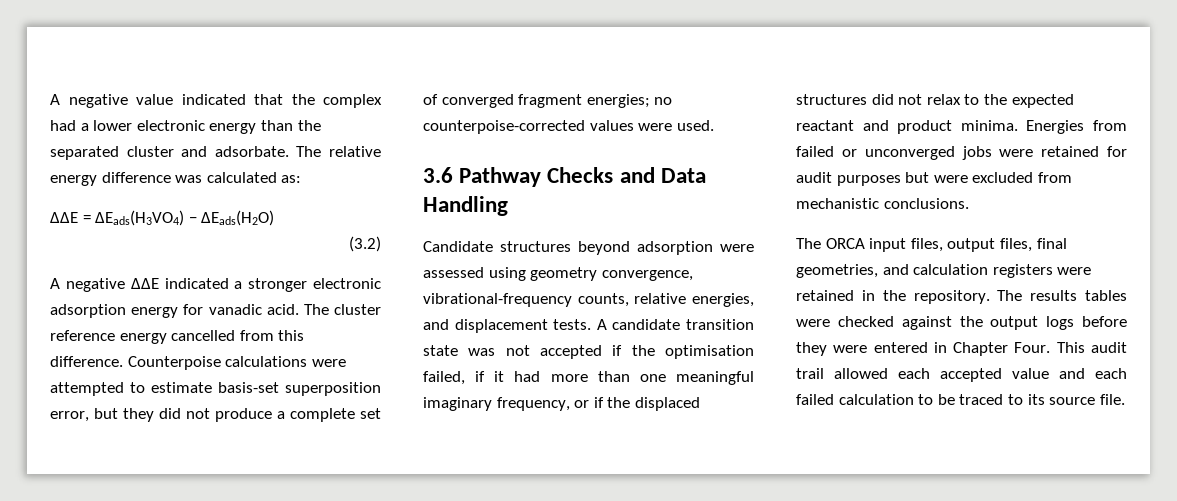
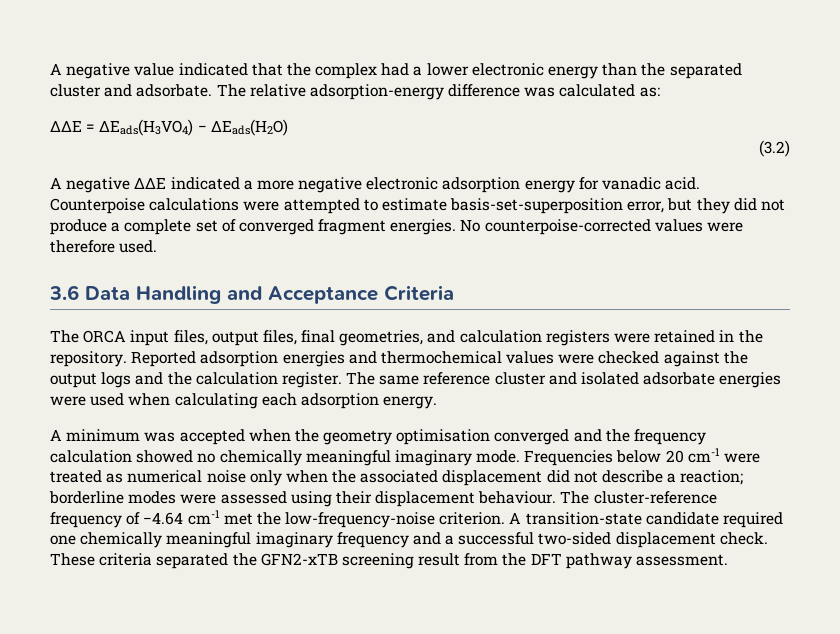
- The relative energy difference was calculated as:
+ The relative adsorption-energy difference was calculated as:
- A negative ΔΔE indicated a stronger electronic adsorption energy for vanadic acid.
+ A negative ΔΔE indicated a more negative electronic adsorption energy for vanadic acid.
- The cluster reference energy cancelled from this difference.
- Counterpoise calculations were attempted to estimate basis-set superposition error, but they did not produce a complete set of converged fragment energies; no counterpoise-corrected values were used.
+ Counterpoise calculations were attempted to estimate basis-set-superposition error, but they did not produce a complete set of converged fragment energies. No counterpoise-corrected values were therefore used.
- 3.6 Pathway Checks and Data Handling
- Candidate structures beyond adsorption were assessed using geometry convergence, vibrational-frequency counts, relative energies, and displacement tests. A candidate transition state was not accepted if the optimisation failed, if it had more than one meaningful imaginary frequency, or if the displaced structures did not relax to the expected reactant and product minima. Energies from failed or unconverged jobs were retained for audit purposes but were excluded from mechanistic conclusions.
+ 3.6 Data Handling and Acceptance Criteria
- The results tables were checked against the output logs before they were entered in Chapter Four. This audit trail allowed each accepted value and each failed calculation to be traced to its source file.
+ Reported adsorption energies and thermochemical values were checked against the output logs and the calculation register. The same reference cluster and isolated adsorbate energies were used when calculating each adsorption energy.
+ A minimum was accepted when the geometry optimisation converged and the frequency calculation showed no chemically meaningful imaginary mode. Frequencies below 20 cm-1 were treated as numerical noise only when the associated displacement did not describe a reaction; borderline modes were assessed using their displacement behaviour. The cluster-reference frequency of −4.64 cm-1 met the low-frequency-noise criterion. A transition-state candidate required one chemically meaningful imaginary frequency and a successful two-sided displacement check. These criteria separated the GFN2-xTB screening result from the DFT pathway assessment.

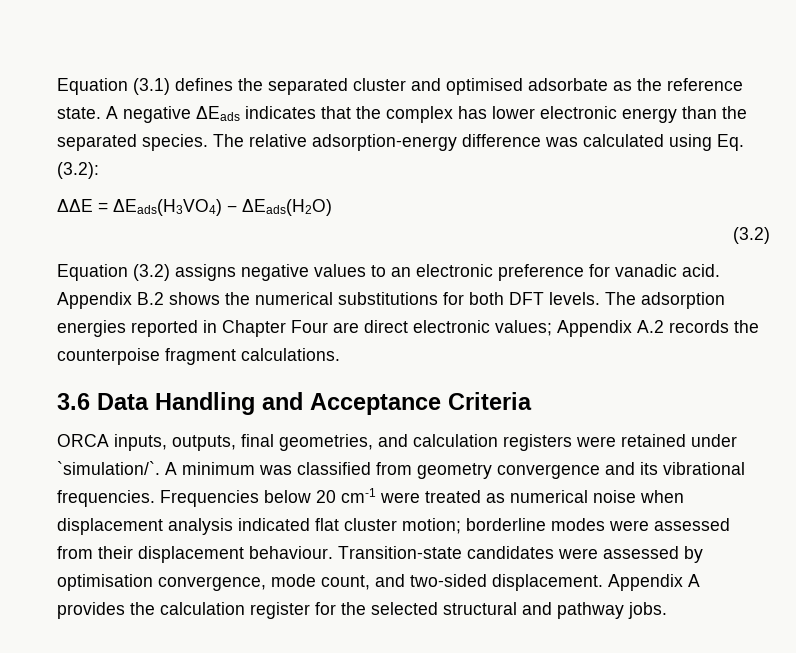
- A negative value indicated that the complex had a lower electronic energy than the separated cluster and adsorbate.
+ Equation (3.1) defines the separated cluster and optimised adsorbate as the reference state. A negative ΔEads indicates that the complex has lower electronic energy than the separated species.
- The relative adsorption-energy difference was calculated as:
+ The relative adsorption-energy difference was calculated using Eq. (3.2):
- A negative ΔΔE indicated a more negative electronic adsorption energy for vanadic acid. Counterpoise calculations were attempted to estimate basis-set-superposition error, but they did not produce a complete set of converged fragment energies. No counterpoise-corrected values were therefore used.
+ Equation (3.2) assigns negative values to an electronic preference for vanadic acid. Appendix B.2 shows the numerical substitutions for both DFT levels. The adsorption energies reported in Chapter Four are direct electronic values; Appendix A.2 records the counterpoise fragment calculations.
- The ORCA input files, output files, final geometries, and calculation registers were retained in the repository. Reported adsorption energies and thermochemical values were checked against the output logs and the calculation register. The same reference cluster and isolated adsorbate energies were used when calculating each adsorption energy.
- A minimum was accepted when the geometry optimisation converged and the frequency calculation showed no chemically meaningful imaginary mode.
+ ORCA inputs, outputs, final geometries, and calculation registers were retained under `simulation/`. A minimum was classified from geometry convergence and its vibrational frequencies.
- Frequencies below 20 cm-1 were treated as numerical noise only when the associated displacement did not describe a reaction; borderline modes were assessed using their displacement behaviour.
+ Frequencies below 20 cm-1 were treated as numerical noise when displacement analysis indicated flat cluster motion; borderline modes were assessed from their displacement behaviour.
- The cluster-reference frequency of −4.64 cm-1 met the low-frequency-noise criterion. A transition-state candidate required one chemically meaningful imaginary frequency and a successful two-sided displacement check. These criteria separated the GFN2-xTB screening result from the DFT pathway assessment.
+ Transition-state candidates were assessed by optimisation convergence, mode count, and two-sided displacement. Appendix A provides the calculation register for the selected structural and pathway jobs.

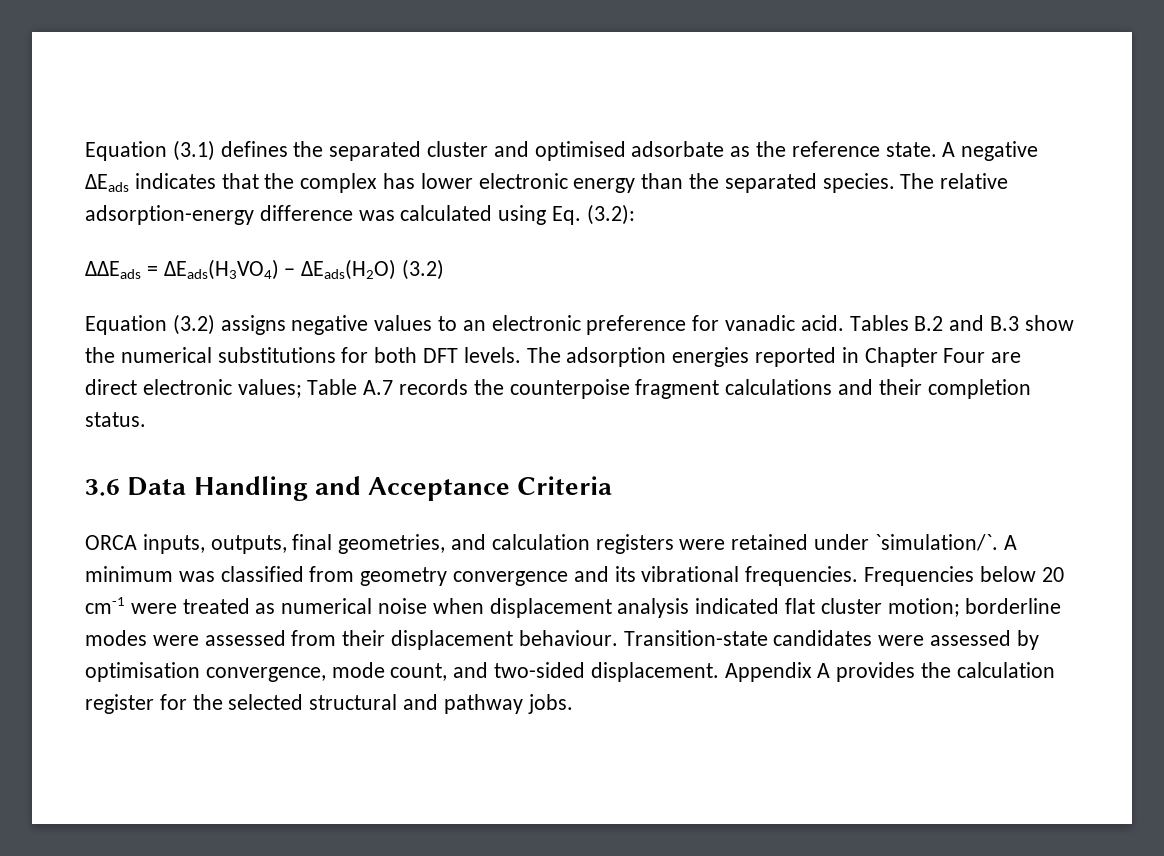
- ΔΔE = ΔEads(H3VO4) − ΔEads(H2O)
- (3.2)
+ ΔΔEads = ΔEads(H3VO4) − ΔEads(H2O) (3.2)
- Appendix B.2 shows the numerical substitutions for both DFT levels.
+ Tables B.2 and B.3 show the numerical substitutions for both DFT levels.
- The adsorption energies reported in Chapter Four are direct electronic values; Appendix A.2 records the counterpoise fragment calculations.
+ The adsorption energies reported in Chapter Four are direct electronic values; Table A.7 records the counterpoise fragment calculations and their completion status.

